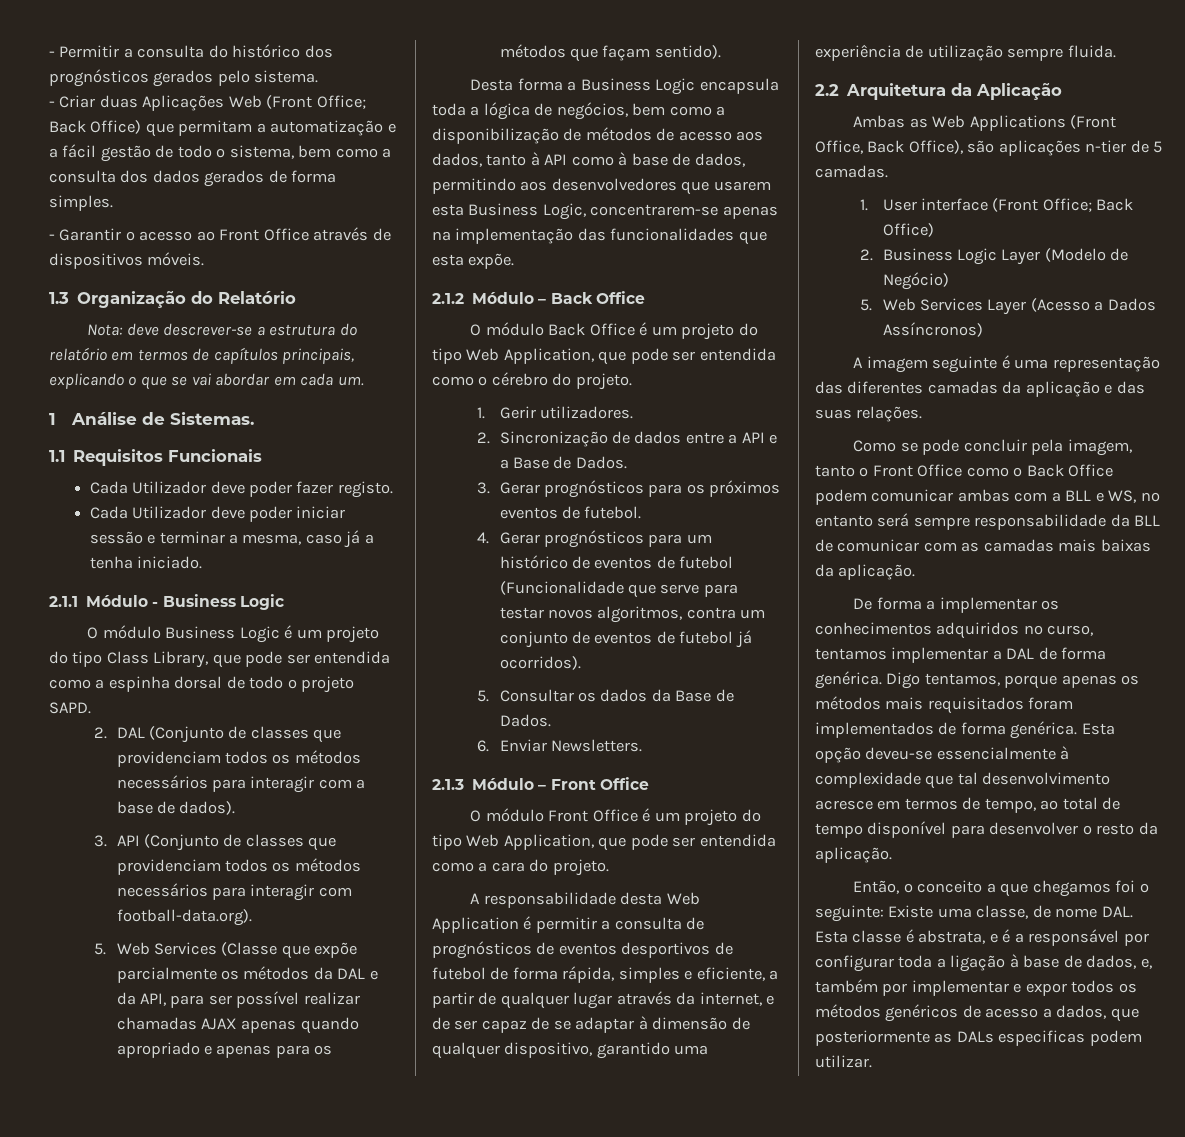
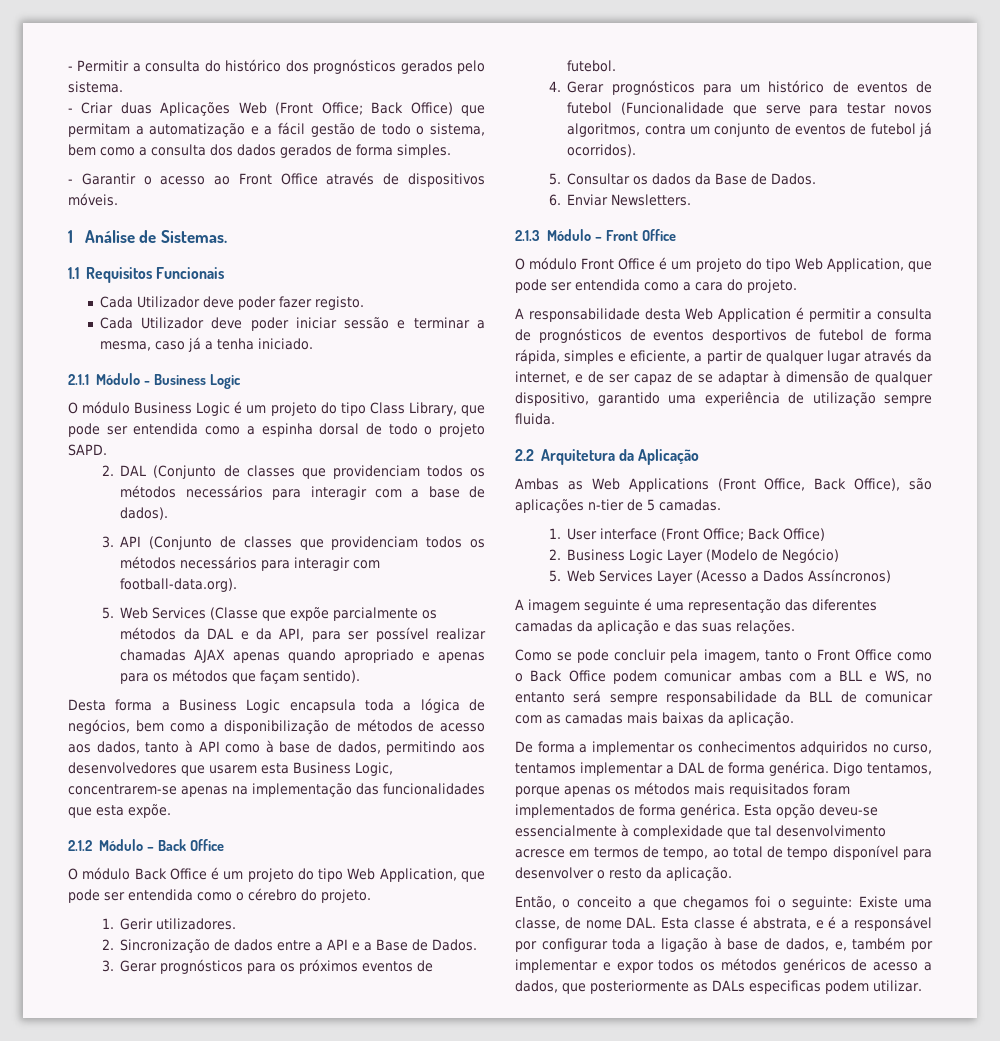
- 1.3 Organização do Relatório
- Nota: deve descrever-se a estrutura do relatório em termos de capítulos principais, explicando o que se vai abordar em cada um.

